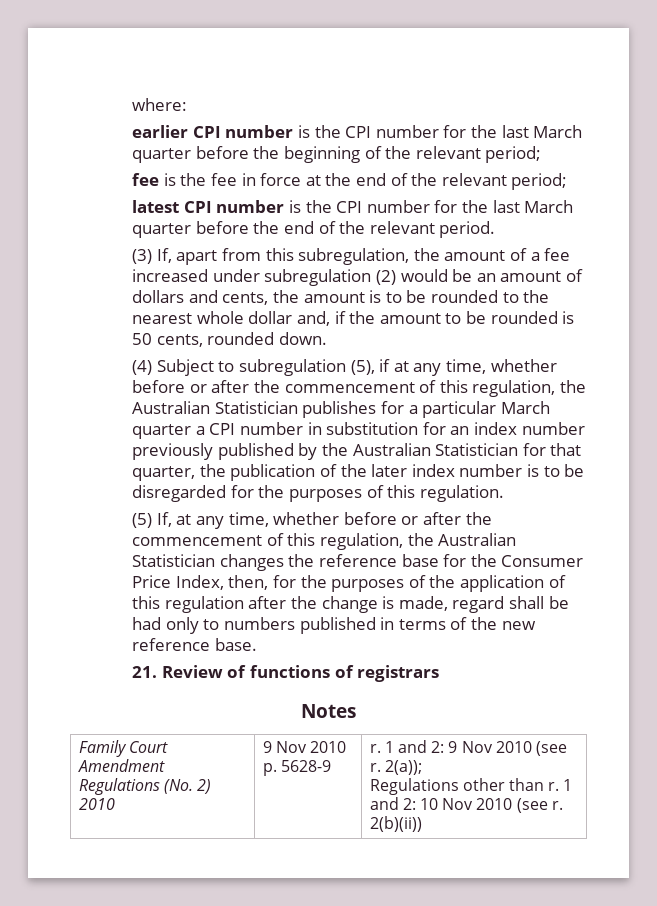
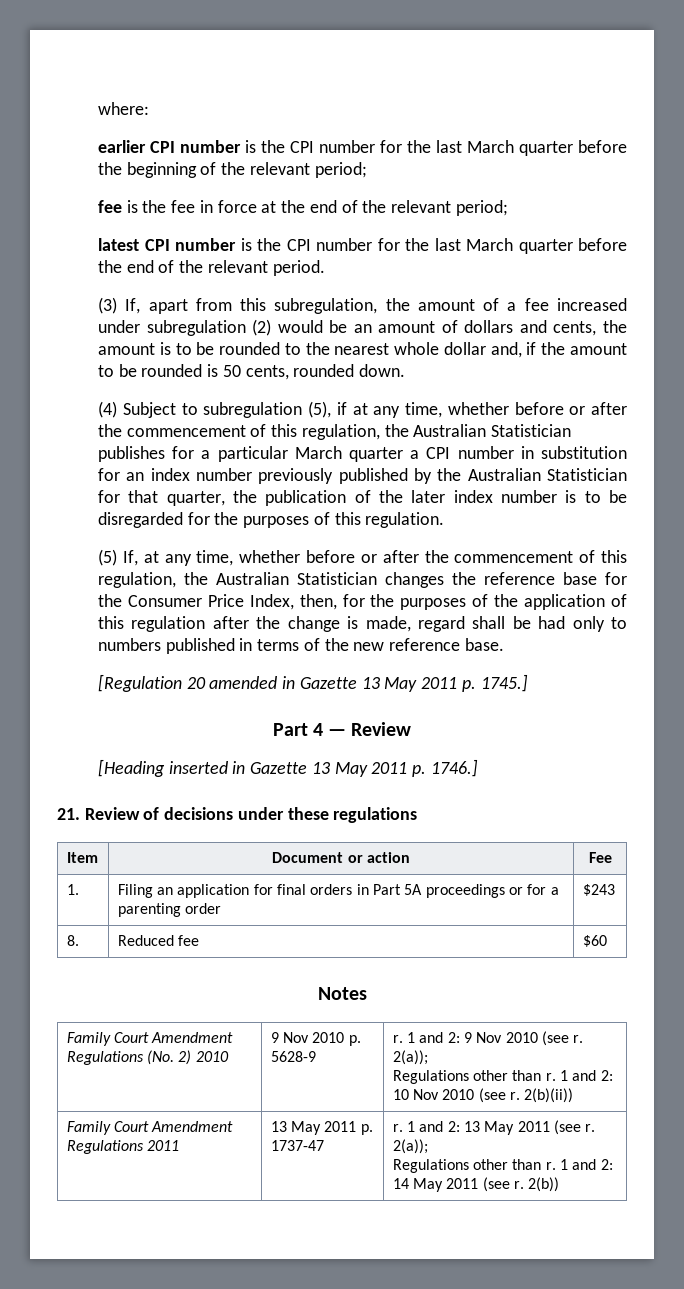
- 21. Review of functions of registrars
+ [Regulation 20 amended in Gazette 13 May 2011 p. 1745.]
+ Part 4 — Review
+ [Heading inserted in Gazette 13 May 2011 p. 1746.]
+ 21. Review of decisions under these regulations
+ Item | Document or action | Fee
+ 1. | Filing an application for final orders in Part 5A proceedings or for a parenting order | $243
+ 8. | Reduced fee | $60
+ Family Court Amendment Regulations 2011 | 13 May 2011 p. 1737-47 | r. 1 and 2: 13 May 2011 (see r. 2(a));
+ Regulations other than r. 1 and 2: 14 May 2011 (see r. 2(b))

